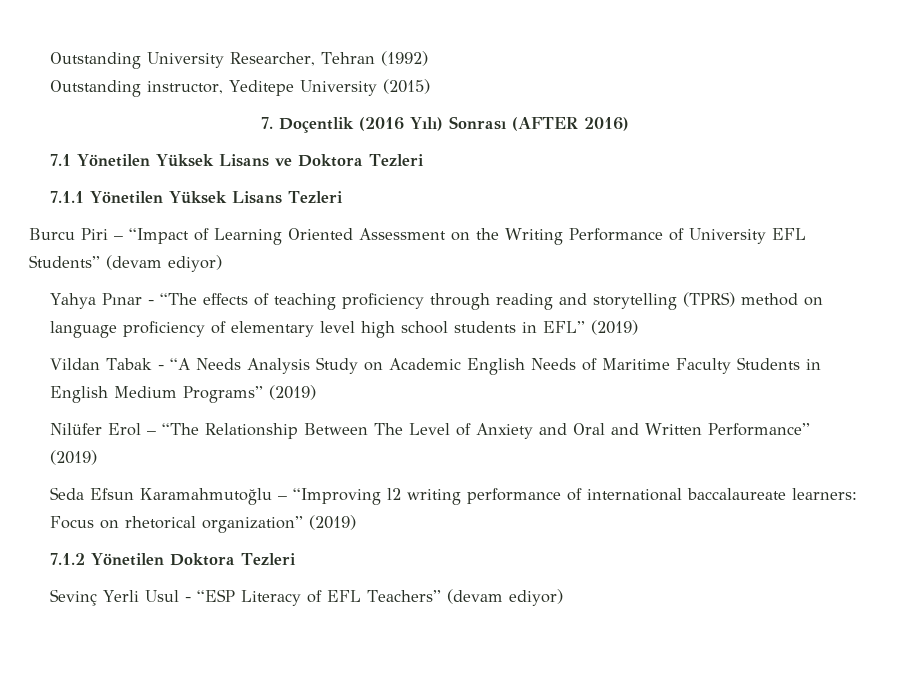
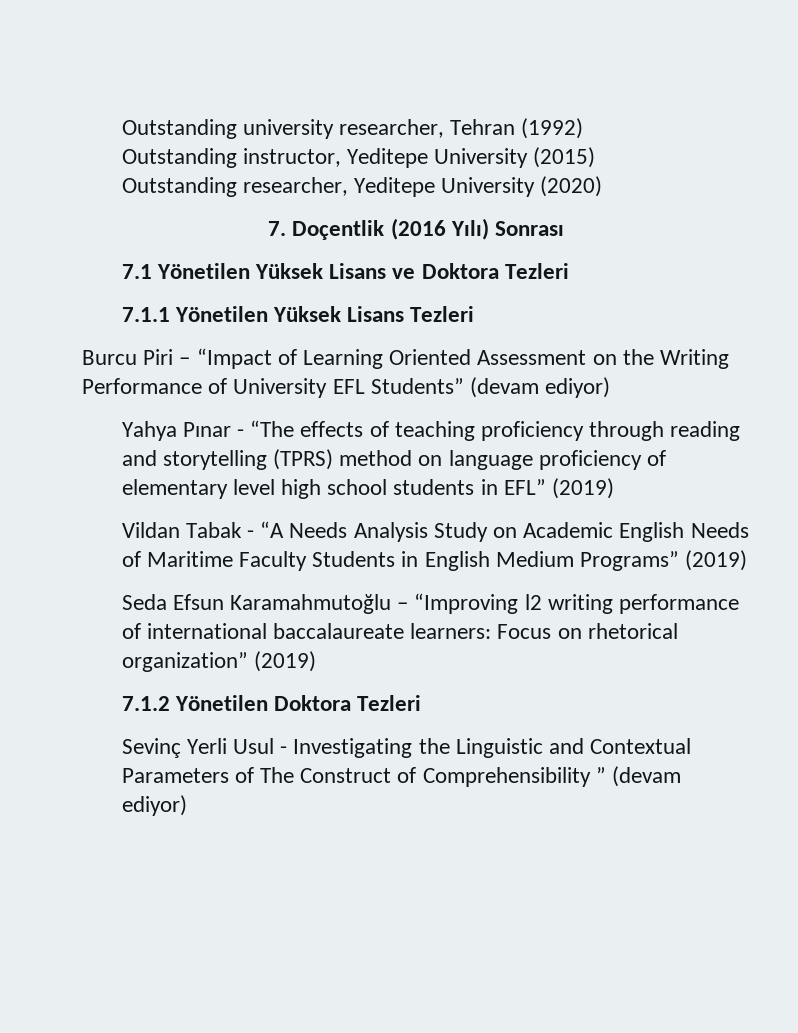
- Outstanding University Researcher, Tehran (1992)
+ Outstanding university researcher, Tehran (1992)
+ Outstanding researcher, Yeditepe University (2020)
- 7. Doçentlik (2016 Yılı) Sonrası (AFTER 2016)
+ 7. Doçentlik (2016 Yılı) Sonrası
- Nilüfer Erol – “The Relationship Between The Level of Anxiety and Oral and Written Performance” (2019)
- Sevinç Yerli Usul - “ESP Literacy of EFL Teachers” (devam ediyor)
+ Sevinç Yerli Usul - Investigating the Linguistic and Contextual Parameters of The Construct of Comprehensibility ” (devam ediyor)

